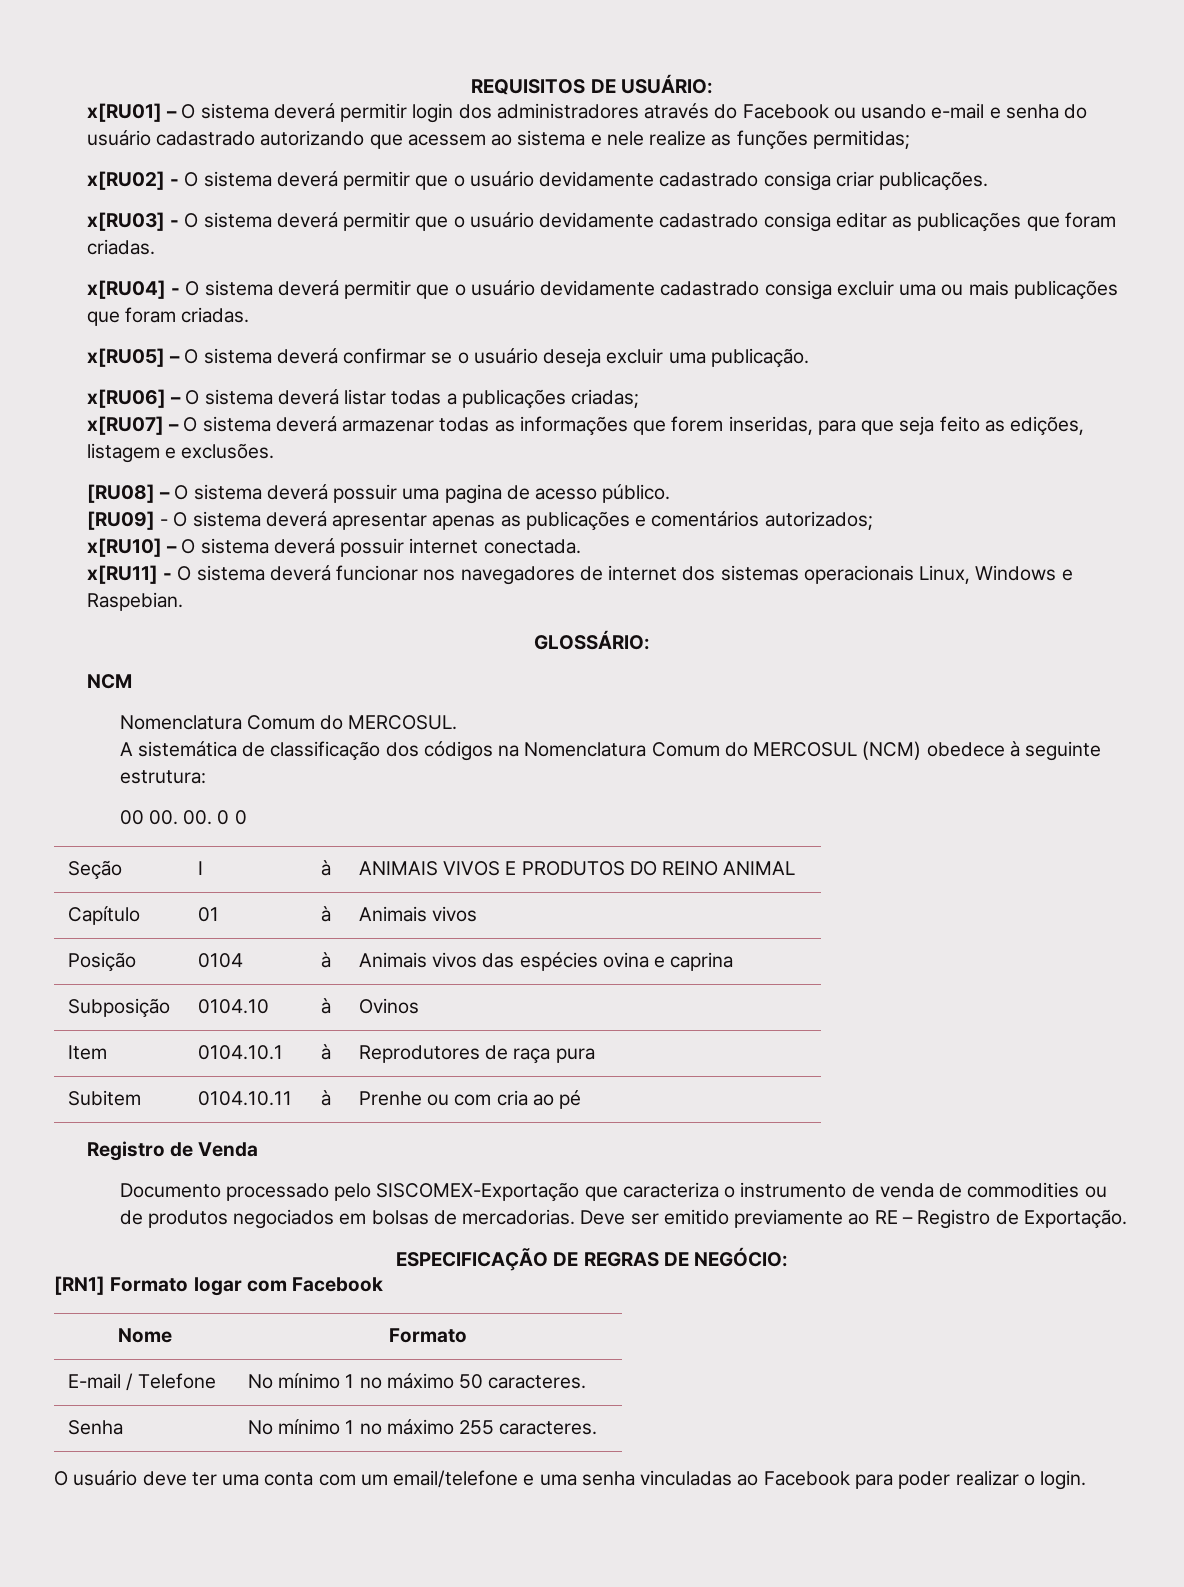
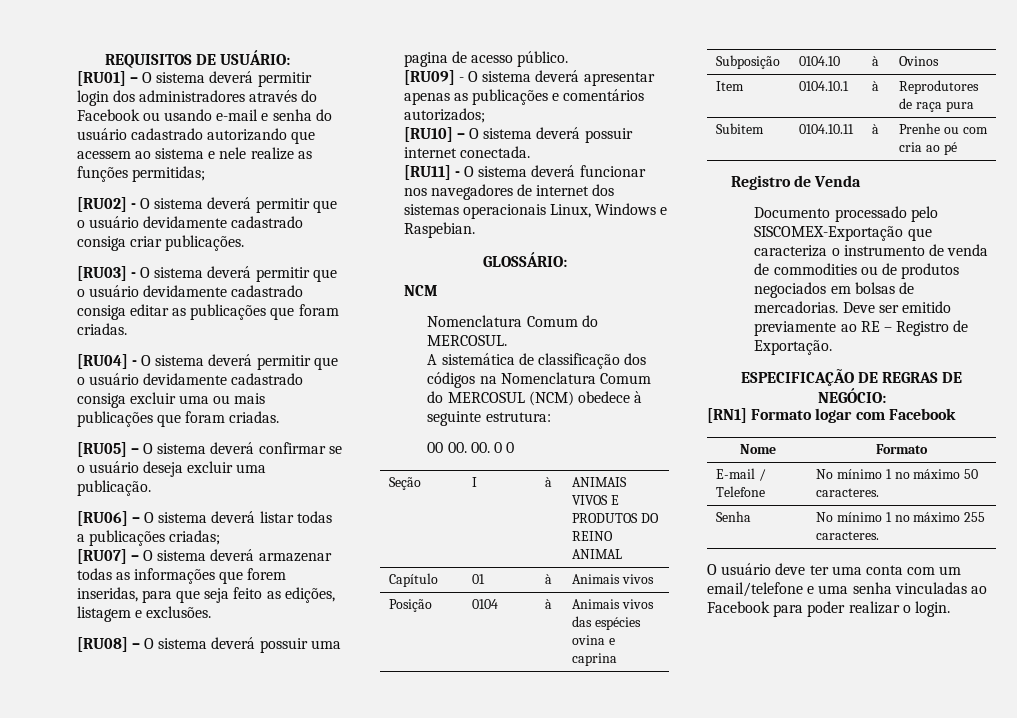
- x[RU01] – O sistema deverá permitir login dos administradores através do Facebook ou usando e-mail e senha do usuário cadastrado autorizando que acessem ao sistema e nele realize as funções permitidas;
+ [RU01] – O sistema deverá permitir login dos administradores através do Facebook ou usando e-mail e senha do usuário cadastrado autorizando que acessem ao sistema e nele realize as funções permitidas;
- x[RU02] - O sistema deverá permitir que o usuário devidamente cadastrado consiga criar publicações.
+ [RU02] - O sistema deverá permitir que o usuário devidamente cadastrado consiga criar publicações.
- x[RU03] - O sistema deverá permitir que o usuário devidamente cadastrado consiga editar as publicações que foram criadas.
+ [RU03] - O sistema deverá permitir que o usuário devidamente cadastrado consiga editar as publicações que foram criadas.
- x[RU04] - O sistema deverá permitir que o usuário devidamente cadastrado consiga excluir uma ou mais publicações que foram criadas.
+ [RU04] - O sistema deverá permitir que o usuário devidamente cadastrado consiga excluir uma ou mais publicações que foram criadas.
- x[RU05] – O sistema deverá confirmar se o usuário deseja excluir uma publicação.
+ [RU05] – O sistema deverá confirmar se o usuário deseja excluir uma publicação.
- x[RU06] – O sistema deverá listar todas a publicações criadas;
+ [RU06] – O sistema deverá listar todas a publicações criadas;
- x[RU07] – O sistema deverá armazenar todas as informações que forem inseridas, para que seja feito as edições, listagem e exclusões.
+ [RU07] – O sistema deverá armazenar todas as informações que forem inseridas, para que seja feito as edições, listagem e exclusões.
- x[RU10] – O sistema deverá possuir internet conectada.
+ [RU10] – O sistema deverá possuir internet conectada.
- x[RU11] - O sistema deverá funcionar nos navegadores de internet dos sistemas operacionais Linux, Windows e Raspebian.
+ [RU11] - O sistema deverá funcionar nos navegadores de internet dos sistemas operacionais Linux, Windows e Raspebian.

